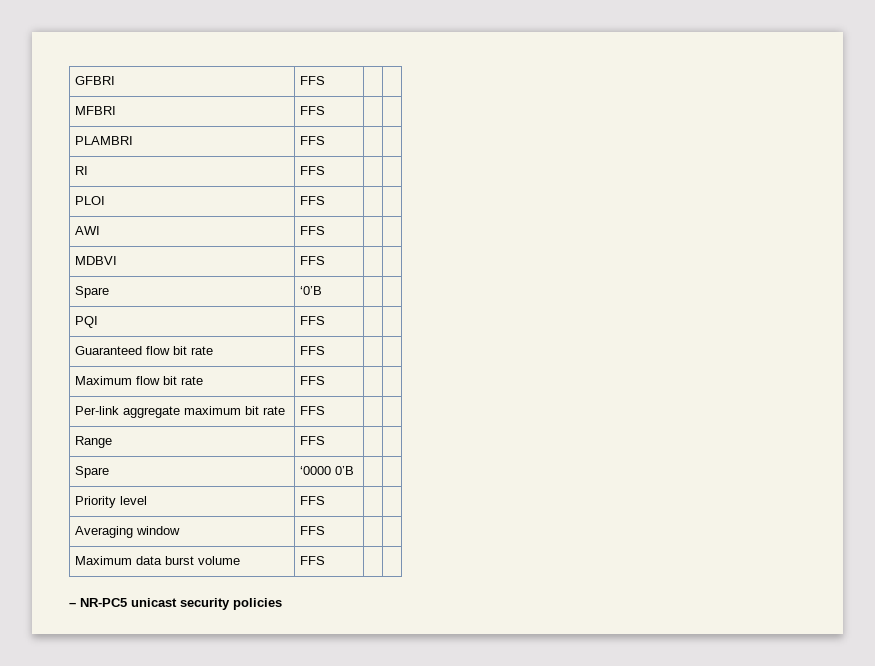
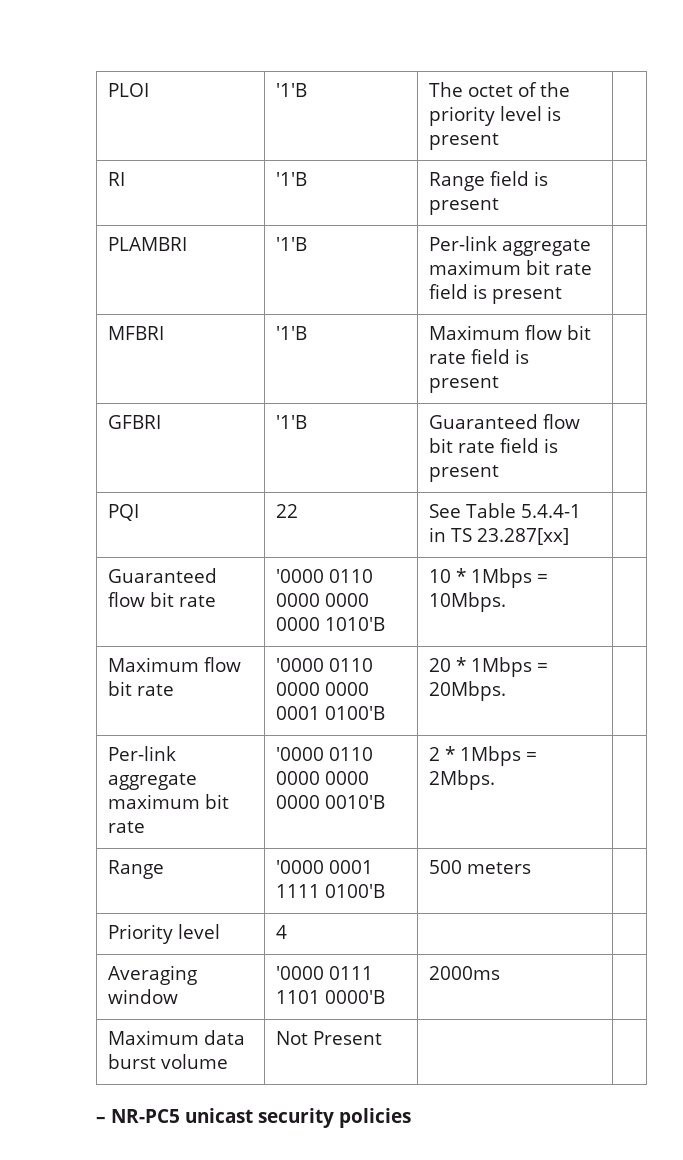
- GFBRI | FFS | |
- MFBRI | FFS | |
- PLAMBRI | FFS | |
- RI | FFS | |
- PLOI | FFS | |
- AWI | FFS | |
- MDBVI | FFS | |
- Spare | ‘0’B | |
- PQI | FFS | |
- Guaranteed flow bit rate | FFS | |
- Maximum flow bit rate | FFS | |
+ PLOI | '1'B | The octet of the priority level is present |
+ RI | '1'B | Range field is present |
+ PLAMBRI | '1'B | Per-link aggregate maximum bit rate field is present |
+ MFBRI | '1'B | Maximum flow bit rate field is present |
+ GFBRI | '1'B | Guaranteed flow bit rate field is present |
+ PQI | 22 | See Table 5.4.4-1 in TS 23.287[xx] |
+ Guaranteed flow bit rate | '0000 0110 0000 0000 0000 1010'B | 10 * 1Mbps = 10Mbps. |
+ Maximum flow bit rate | '0000 0110 0000 0000 0001 0100'B | 20 * 1Mbps = 20Mbps. |
- Per-link aggregate maximum bit rate | FFS | |
- Range | FFS | |
- Spare | ‘0000 0’B | |
+ Per-link aggregate maximum bit rate | '0000 0110 0000 0000 0000 0010'B | 2 * 1Mbps = 2Mbps. |
+ Range | '0000 0001 1111 0100'B | 500 meters |
- Priority level | FFS | |
+ Priority level | 4 | |
- Averaging window | FFS | |
+ Averaging window | '0000 0111 1101 0000'B | 2000ms |
- Maximum data burst volume | FFS | |
+ Maximum data burst volume | Not Present | |

